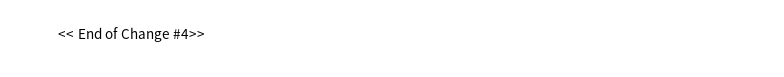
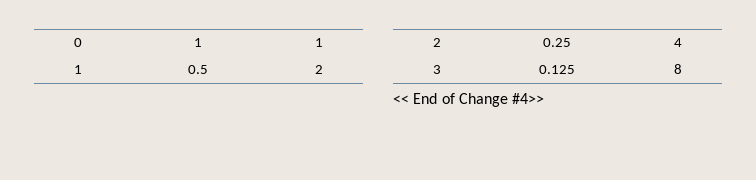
+ 0 | 1 | 1
+ 1 | 0.5 | 2
+ 2 | 0.25 | 4
+ 3 | 0.125 | 8

